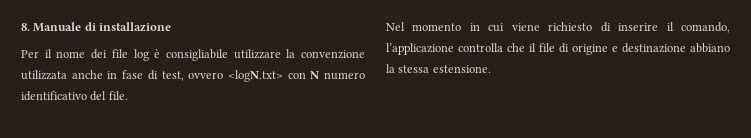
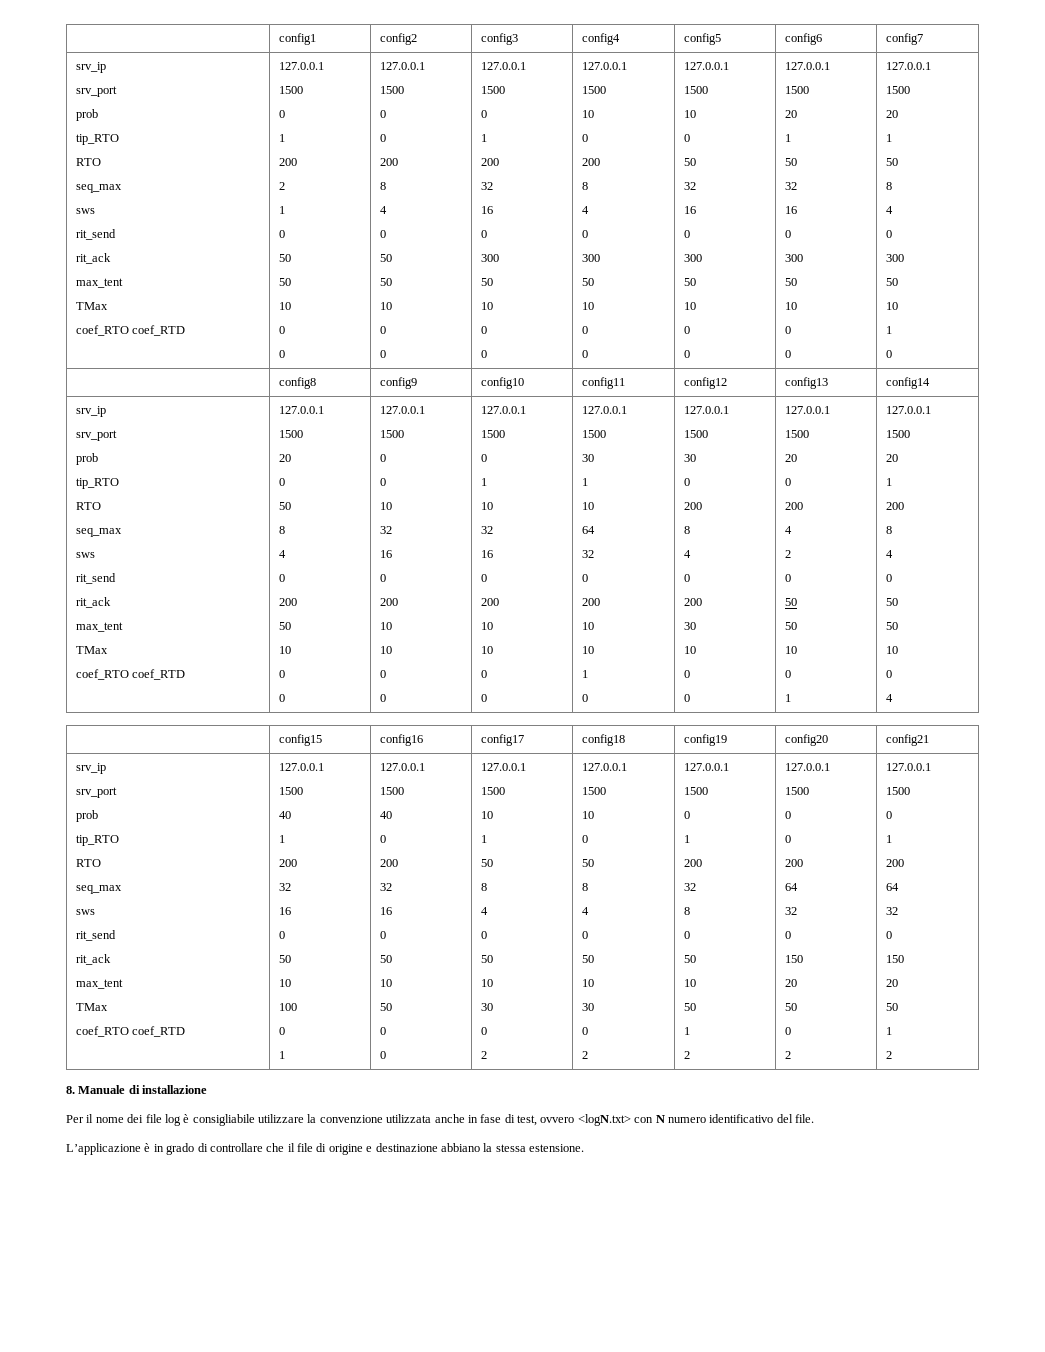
+ | config1 | config2 | config3 | config4 | config5 | config6 | config7
+ srv_ip
+ srv_port
+ prob
+ tip_RTO
+ RTO
+ seq_max
+ sws
+ rit_send
+ rit_ack
+ max_tent
+ TMax
+ coef_RTO coef_RTD | 127.0.0.1
+ 1500
+ 0
+ 1
+ 200
+ 2
+ 1
+ 0
+ 50
+ 50
+ 10
+ 0
+ 0 | 127.0.0.1
+ 1500
+ 0
+ 0
+ 200
+ 8
+ 4
+ 0
+ 50
+ 50
+ 10
+ 0
+ 0 | 127.0.0.1
+ 1500
+ 0
+ 1
+ 200
+ 32
+ 16
+ 0
+ 300
+ 50
+ 10
+ 0
+ 0 | 127.0.0.1
+ 1500
+ 10
+ 0
+ 200
+ 8
+ 4
+ 0
+ 300
+ 50
+ 10
+ 0
+ 0 | 127.0.0.1
+ 1500
+ 10
+ 0
+ 50
+ 32
+ 16
+ 0
+ 300
+ 50
+ 10
+ 0
+ 0 | 127.0.0.1
+ 1500
+ 20
+ 1
+ 50
+ 32
+ 16
+ 0
+ 300
+ 50
+ 10
+ 0
+ 0 | 127.0.0.1
+ 1500
+ 20
+ 1
+ 50
+ 8
+ 4
+ 0
+ 300
+ 50
+ 10
+ 1
+ 0
+ | config8 | config9 | config10 | config11 | config12 | config13 | config14
+ srv_ip
+ srv_port
+ prob
+ tip_RTO
+ RTO
+ seq_max
+ sws
+ rit_send
+ rit_ack
+ max_tent
+ TMax
+ coef_RTO coef_RTD | 127.0.0.1
+ 1500
+ 20
+ 0
+ 50
+ 8
+ 4
+ 0
+ 200
+ 50
+ 10
+ 0
+ 0 | 127.0.0.1
+ 1500
+ 0
+ 0
+ 10
+ 32
+ 16
+ 0
+ 200
+ 10
+ 10
+ 0
+ 0 | 127.0.0.1
+ 1500
+ 0
+ 1
+ 10
+ 32
+ 16
+ 0
+ 200
+ 10
+ 10
+ 0
+ 0 | 127.0.0.1
+ 1500
+ 30
+ 1
+ 10
+ 64
+ 32
+ 0
+ 200
+ 10
+ 10
+ 1
+ 0 | 127.0.0.1
+ 1500
+ 30
+ 0
+ 200
+ 8
+ 4
+ 0
+ 200
+ 30
+ 10
+ 0
+ 0 | 127.0.0.1
+ 1500
+ 20
+ 0
+ 200
+ 4
+ 2
+ 0
+ 50
+ 50
+ 10
+ 0
+ 1 | 127.0.0.1
+ 1500
+ 20
+ 1
+ 200
+ 8
+ 4
+ 0
+ 50
+ 50
+ 10
+ 0
+ 4
+ | config15 | config16 | config17 | config18 | config19 | config20 | config21
+ srv_ip
+ srv_port
+ prob
+ tip_RTO
+ RTO
+ seq_max
+ sws
+ rit_send
+ rit_ack
+ max_tent
+ TMax
+ coef_RTO coef_RTD | 127.0.0.1
+ 1500
+ 40
+ 1
+ 200
+ 32
+ 16
+ 0
+ 50
+ 10
+ 100
+ 0
+ 1 | 127.0.0.1
+ 1500
+ 40
+ 0
+ 200
+ 32
+ 16
+ 0
+ 50
+ 10
+ 50
+ 0
+ 0 | 127.0.0.1
+ 1500
+ 10
+ 1
+ 50
+ 8
+ 4
+ 0
+ 50
+ 10
+ 30
+ 0
+ 2 | 127.0.0.1
+ 1500
+ 10
+ 0
+ 50
+ 8
+ 4
+ 0
+ 50
+ 10
+ 30
+ 0
+ 2 | 127.0.0.1
+ 1500
+ 0
+ 1
+ 200
+ 32
+ 8
+ 0
+ 50
+ 10
+ 50
+ 1
+ 2 | 127.0.0.1
+ 1500
+ 0
+ 0
+ 200
+ 64
+ 32
+ 0
+ 150
+ 20
+ 50
+ 0
+ 2 | 127.0.0.1
+ 1500
+ 0
+ 1
+ 200
+ 64
+ 32
+ 0
+ 150
+ 20
+ 50
+ 1
+ 2
- Nel momento in cui viene richiesto di inserire il comando, l’applicazione controlla che il file di origine e destinazione abbiano la stessa estensione.
+ L’applicazione è in grado di controllare che il file di origine e destinazione abbiano la stessa estensione.

